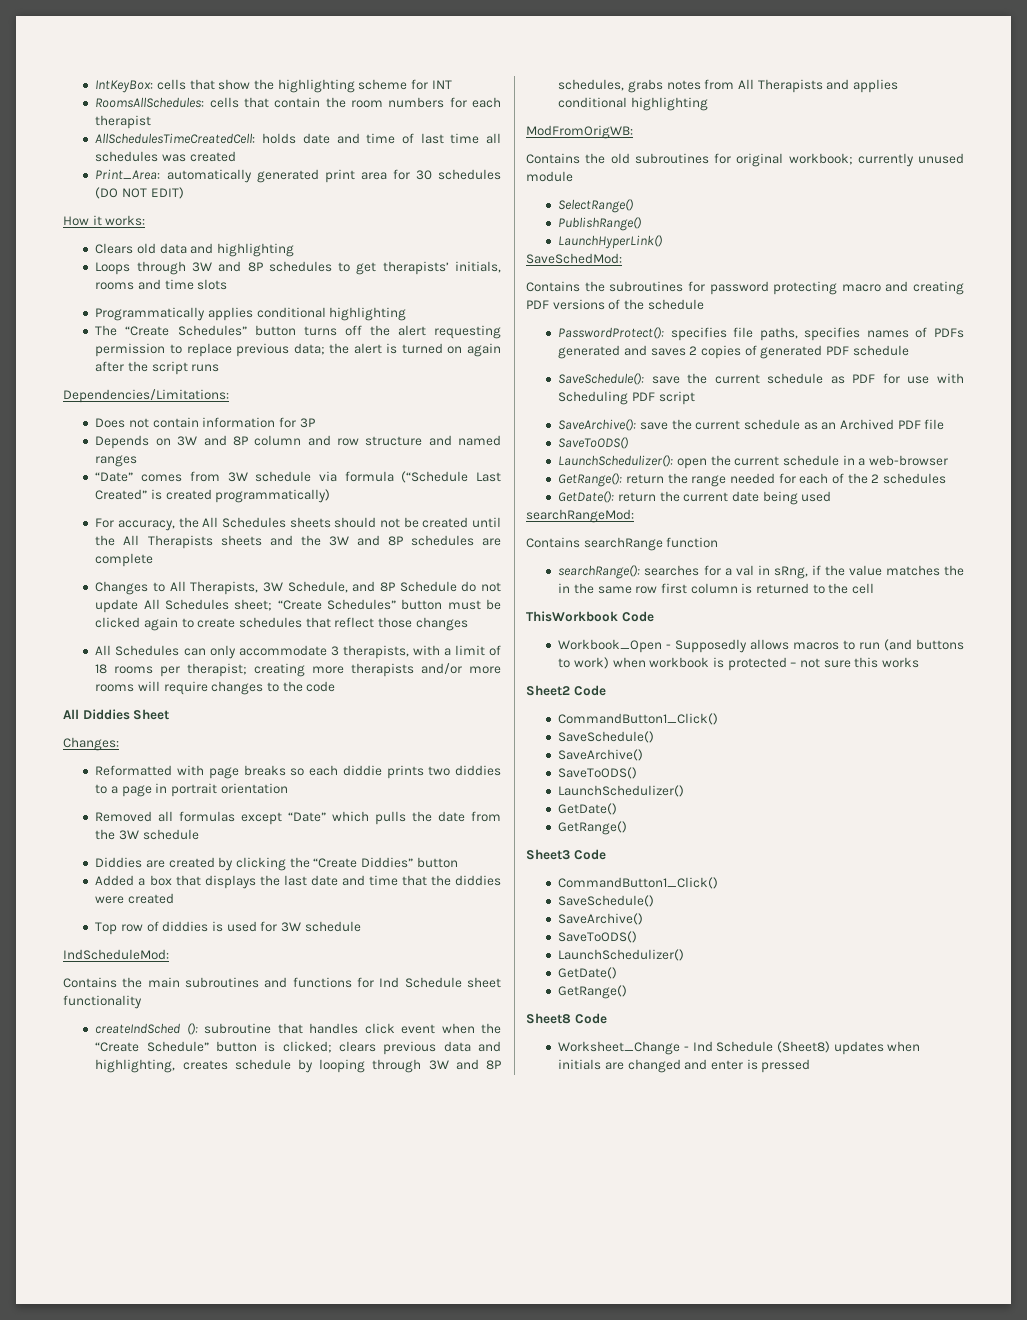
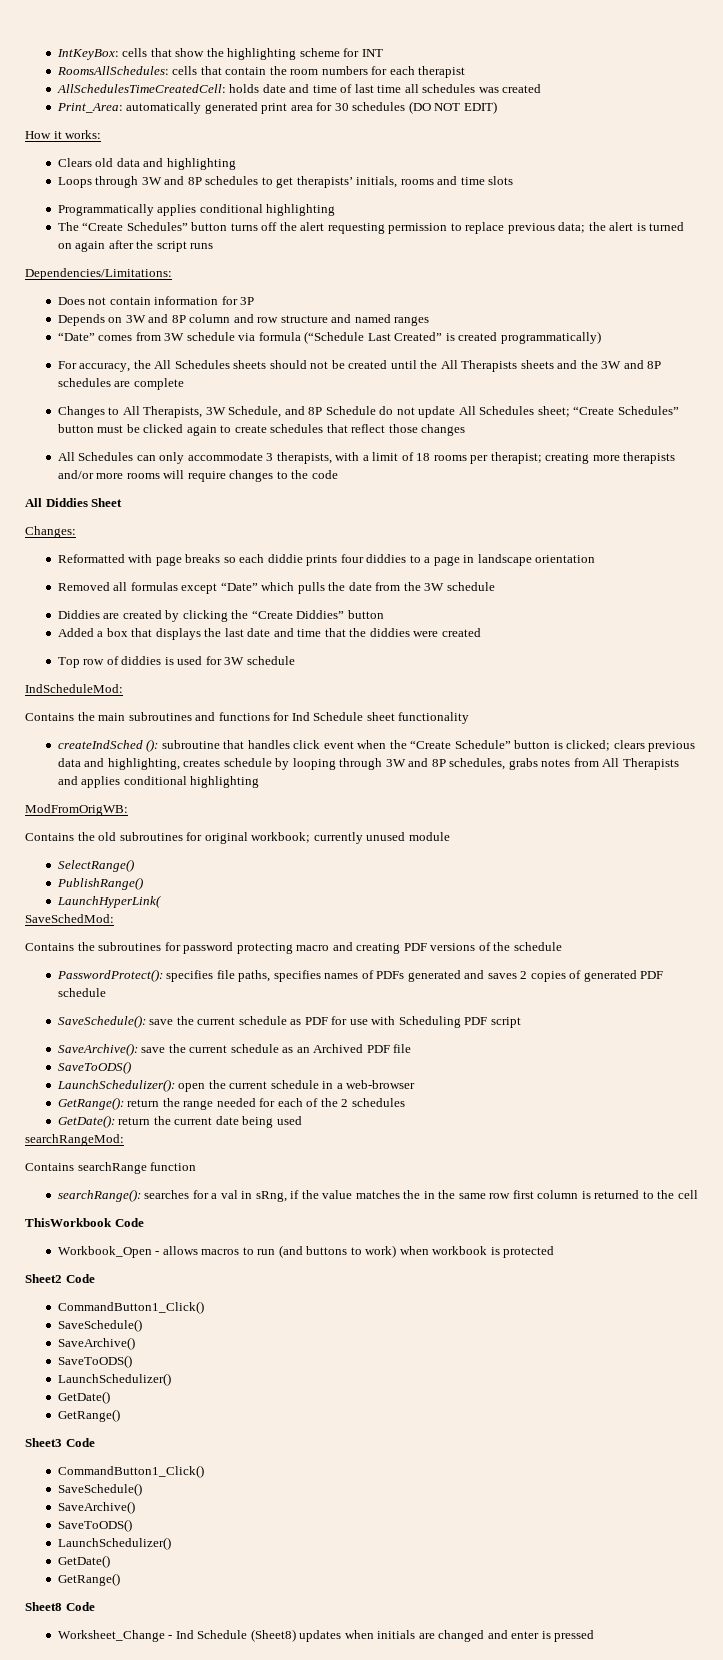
- Reformatted with page breaks so each diddie prints two diddies to a page in portrait orientation
+ Reformatted with page breaks so each diddie prints four diddies to a page in landscape orientation
- LaunchHyperLink()
+ LaunchHyperLink(
- Workbook_Open - Supposedly allows macros to run (and buttons to work) when workbook is protected – not sure this works
+ Workbook_Open - allows macros to run (and buttons to work) when workbook is protected

